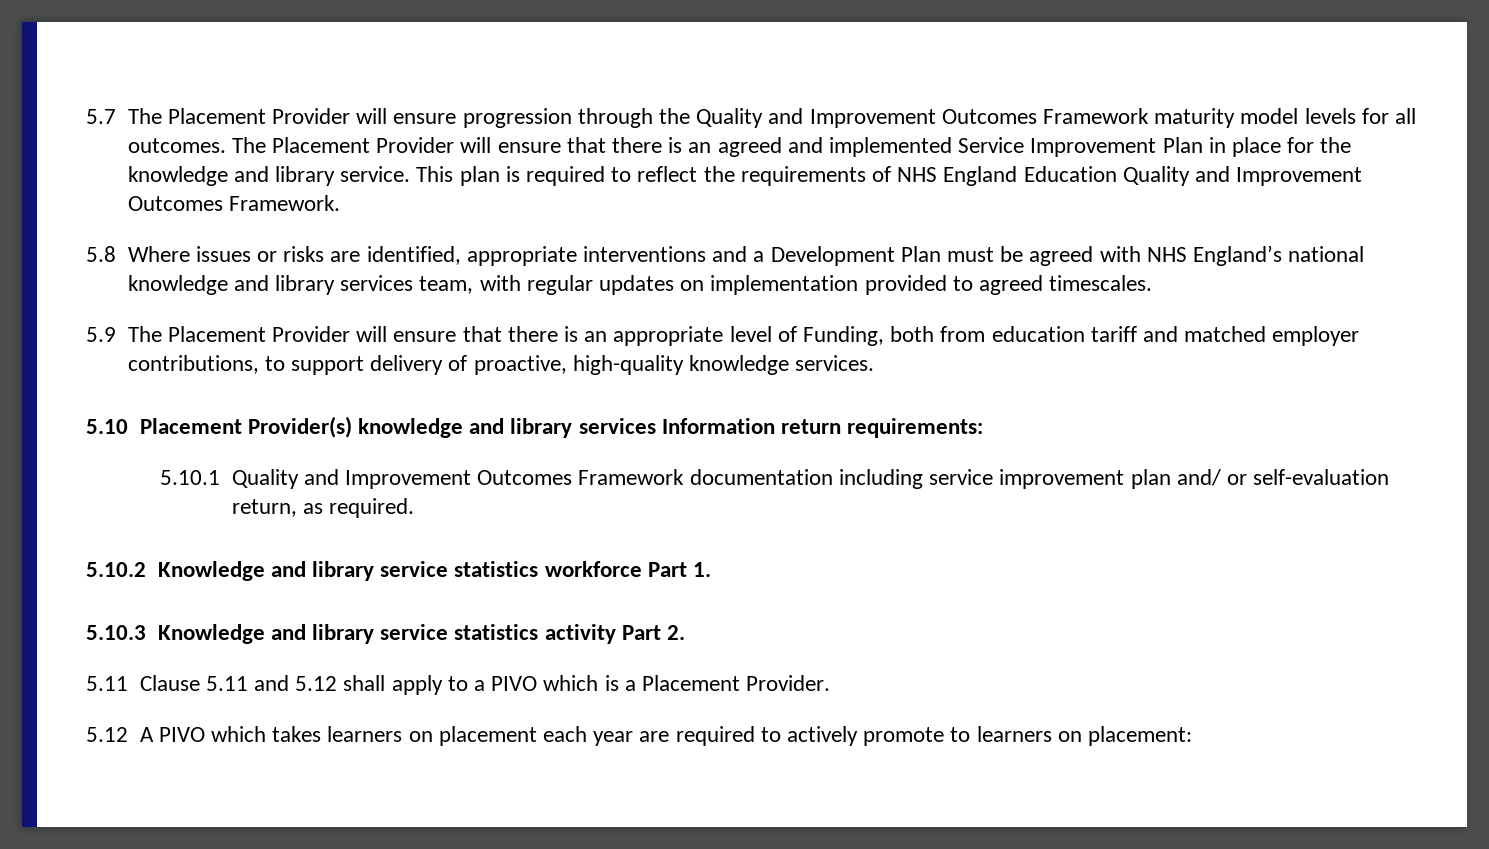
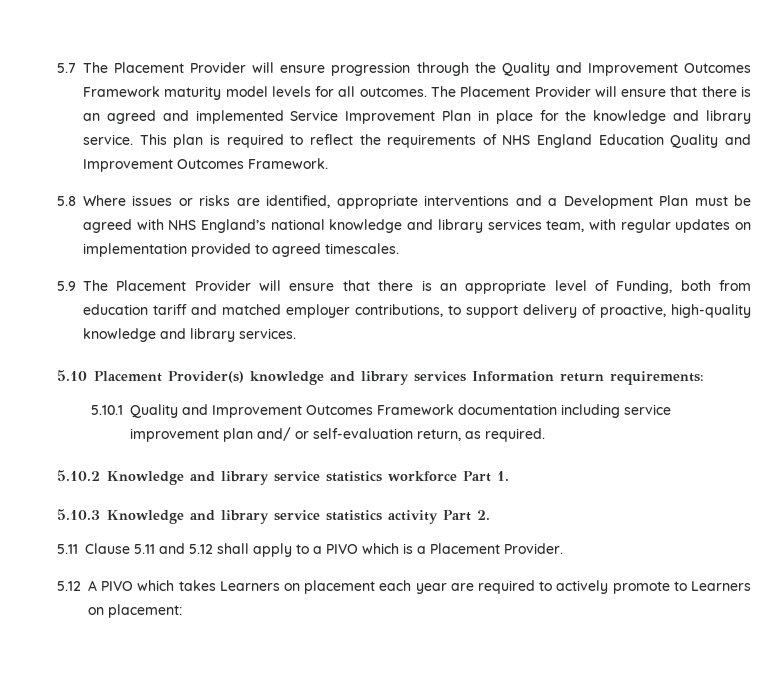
- 5.9 The Placement Provider will ensure that there is an appropriate level of Funding, both from education tariff and matched employer contributions, to support delivery of proactive, high-quality knowledge services.
+ 5.9 The Placement Provider will ensure that there is an appropriate level of Funding, both from education tariff and matched employer contributions, to support delivery of proactive, high-quality knowledge and library services.
- 5.12 A PIVO which takes learners on placement each year are required to actively promote to learners on placement:
+ 5.12 A PIVO which takes Learners on placement each year are required to actively promote to Learners on placement:

